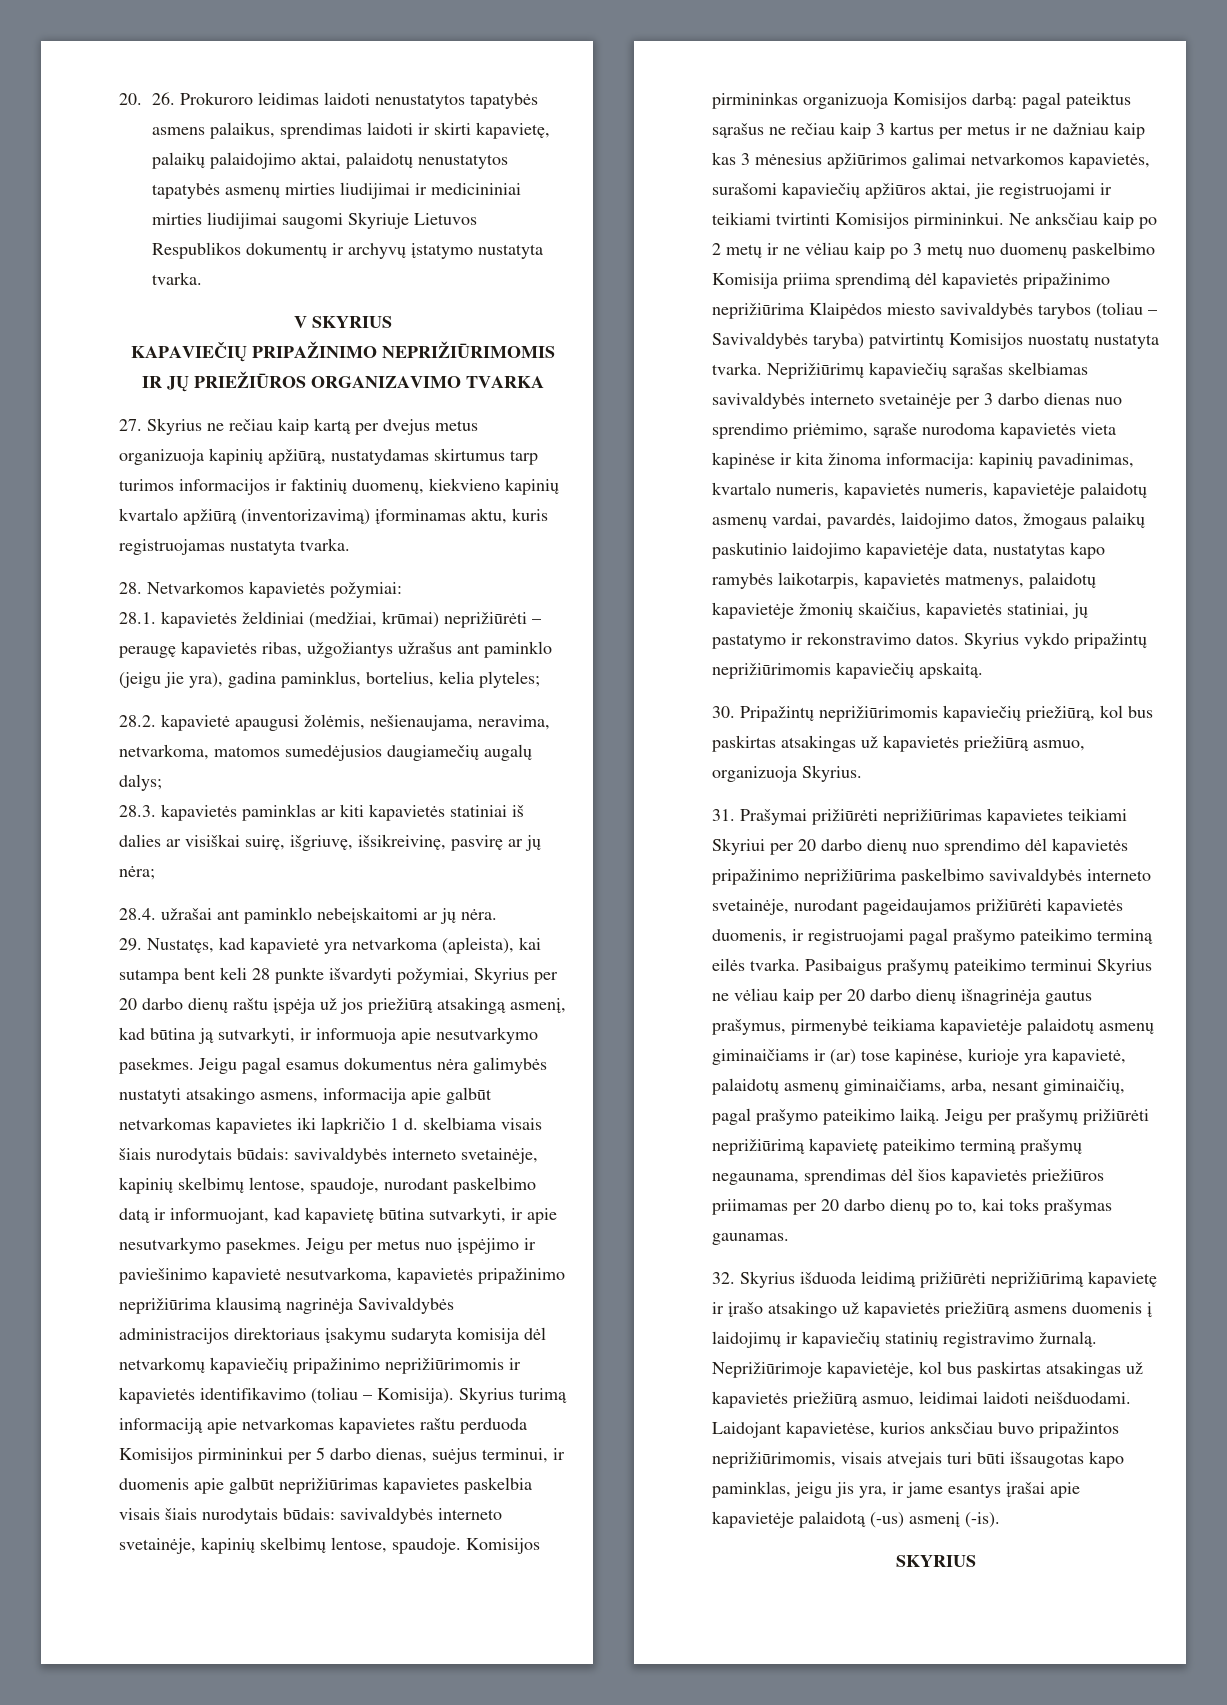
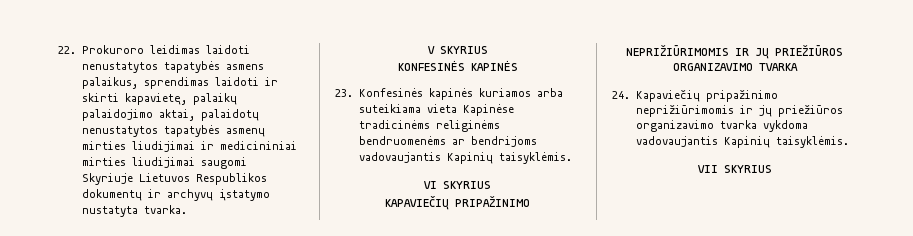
- 20. 26. Prokuroro leidimas laidoti nenustatytos tapatybės asmens palaikus, sprendimas laidoti ir skirti kapavietę, palaikų palaidojimo aktai, palaidotų nenustatytos tapatybės asmenų mirties liudijimai ir medicininiai mirties liudijimai saugomi Skyriuje Lietuvos Respublikos dokumentų ir archyvų įstatymo nustatyta tvarka.
+ 22. Prokuroro leidimas laidoti nenustatytos tapatybės asmens palaikus, sprendimas laidoti ir skirti kapavietę, palaikų palaidojimo aktai, palaidotų nenustatytos tapatybės asmenų mirties liudijimai ir medicininiai mirties liudijimai saugomi Skyriuje Lietuvos Respublikos dokumentų ir archyvų įstatymo nustatyta tvarka.
+ KONFESINĖS KAPINĖS
+ 23. Konfesinės kapinės kuriamos arba suteikiama vieta Kapinėse tradicinėms religinėms bendruomenėms ar bendrijoms vadovaujantis Kapinių taisyklėmis.
+ VI SKYRIUS
- 27. Skyrius ne rečiau kaip kartą per dvejus metus organizuoja kapinių apžiūrą, nustatydamas skirtumus tarp turimos informacijos ir faktinių duomenų, kiekvieno kapinių kvartalo apžiūrą (inventorizavimą) įforminamas aktu, kuris registruojamas nustatyta tvarka.
- 28. Netvarkomos kapavietės požymiai:
- 28.1. kapavietės želdiniai (medžiai, krūmai) neprižiūrėti – peraugę kapavietės ribas, užgožiantys užrašus ant paminklo (jeigu jie yra), gadina paminklus, bortelius, kelia plyteles;
- 28.2. kapavietė apaugusi žolėmis, nešienaujama, neravima, netvarkoma, matomos sumedėjusios daugiamečių augalų dalys;
- 28.3. kapavietės paminklas ar kiti kapavietės statiniai iš dalies ar visiškai suirę, išgriuvę, išsikreivinę, pasvirę ar jų nėra;
- 28.4. užrašai ant paminklo nebeįskaitomi ar jų nėra.
- 29. Nustatęs, kad kapavietė yra netvarkoma (apleista), kai sutampa bent keli 28 punkte išvardyti požymiai, Skyrius per 20 darbo dienų raštu įspėja už jos priežiūrą atsakingą asmenį, kad būtina ją sutvarkyti, ir informuoja apie nesutvarkymo pasekmes. Jeigu pagal esamus dokumentus nėra galimybės nustatyti atsakingo asmens, informacija apie galbūt netvarkomas kapavietes iki lapkričio 1 d. skelbiama visais šiais nurodytais būdais: savivaldybės interneto svetainėje, kapinių skelbimų lentose, spaudoje, nurodant paskelbimo datą ir informuojant, kad kapavietę būtina sutvarkyti, ir apie nesutvarkymo pasekmes. Jeigu per metus nuo įspėjimo ir paviešinimo kapavietė nesutvarkoma, kapavietės pripažinimo neprižiūrima klausimą nagrinėja Savivaldybės administracijos direktoriaus įsakymu sudaryta komisija dėl netvarkomų kapaviečių pripažinimo neprižiūrimomis ir kapavietės identifikavimo (toliau – Komisija). Skyrius turimą informaciją apie netvarkomas kapavietes raštu perduoda Komisijos pirmininkui per 5 darbo dienas, suėjus terminui, ir duomenis apie galbūt neprižiūrimas kapavietes paskelbia visais šiais nurodytais būdais: savivaldybės interneto svetainėje, kapinių skelbimų lentose, spaudoje. Komisijos pirmininkas organizuoja Komisijos darbą: pagal pateiktus sąrašus ne rečiau kaip 3 kartus per metus ir ne dažniau kaip kas 3 mėnesius apžiūrimos galimai netvarkomos kapavietės, surašomi kapaviečių apžiūros aktai, jie registruojami ir teikiami tvirtinti Komisijos pirmininkui. Ne anksčiau kaip po 2 metų ir ne vėliau kaip po 3 metų nuo duomenų paskelbimo Komisija priima sprendimą dėl kapavietės pripažinimo neprižiūrima Klaipėdos miesto savivaldybės tarybos (toliau – Savivaldybės taryba) patvirtintų Komisijos nuostatų nustatyta tvarka. Neprižiūrimų kapaviečių sąrašas skelbiamas savivaldybės interneto svetainėje per 3 darbo dienas nuo sprendimo priėmimo, sąraše nurodoma kapavietės vieta kapinėse ir kita žinoma informacija: kapinių pavadinimas, kvartalo numeris, kapavietės numeris, kapavietėje palaidotų asmenų vardai, pavardės, laidojimo datos, žmogaus palaikų paskutinio laidojimo kapavietėje data, nustatytas kapo ramybės laikotarpis, kapavietės matmenys, palaidotų kapavietėje žmonių skaičius, kapavietės statiniai, jų pastatymo ir rekonstravimo datos. Skyrius vykdo pripažintų neprižiūrimomis kapaviečių apskaitą.
- 30. Pripažintų neprižiūrimomis kapaviečių priežiūrą, kol bus paskirtas atsakingas už kapavietės priežiūrą asmuo, organizuoja Skyrius.
- 31. Prašymai prižiūrėti neprižiūrimas kapavietes teikiami Skyriui per 20 darbo dienų nuo sprendimo dėl kapavietės pripažinimo neprižiūrima paskelbimo savivaldybės interneto svetainėje, nurodant pageidaujamos prižiūrėti kapavietės duomenis, ir registruojami pagal prašymo pateikimo terminą eilės tvarka. Pasibaigus prašymų pateikimo terminui Skyrius ne vėliau kaip per 20 darbo dienų išnagrinėja gautus prašymus, pirmenybė teikiama kapavietėje palaidotų asmenų giminaičiams ir (ar) tose kapinėse, kurioje yra kapavietė, palaidotų asmenų giminaičiams, arba, nesant giminaičių, pagal prašymo pateikimo laiką. Jeigu per prašymų prižiūrėti neprižiūrimą kapavietę pateikimo terminą prašymų negaunama, sprendimas dėl šios kapavietės priežiūros priimamas per 20 darbo dienų po to, kai toks prašymas gaunamas.
- 32. Skyrius išduoda leidimą prižiūrėti neprižiūrimą kapavietę ir įrašo atsakingo už kapavietės priežiūrą asmens duomenis į laidojimų ir kapaviečių statinių registravimo žurnalą. Neprižiūrimoje kapavietėje, kol bus paskirtas atsakingas už kapavietės priežiūrą asmuo, leidimai laidoti neišduodami. Laidojant kapavietėse, kurios anksčiau buvo pripažintos neprižiūrimomis, visais atvejais turi būti išsaugotas kapo paminklas, jeigu jis yra, ir jame esantys įrašai apie kapavietėje palaidotą (-us) asmenį (-is).
- SKYRIUS
+ 24. Kapaviečių pripažinimo neprižiūrimomis ir jų priežiūros organizavimo tvarka vykdoma vadovaujantis Kapinių taisyklėmis.
+ VII SKYRIUS

